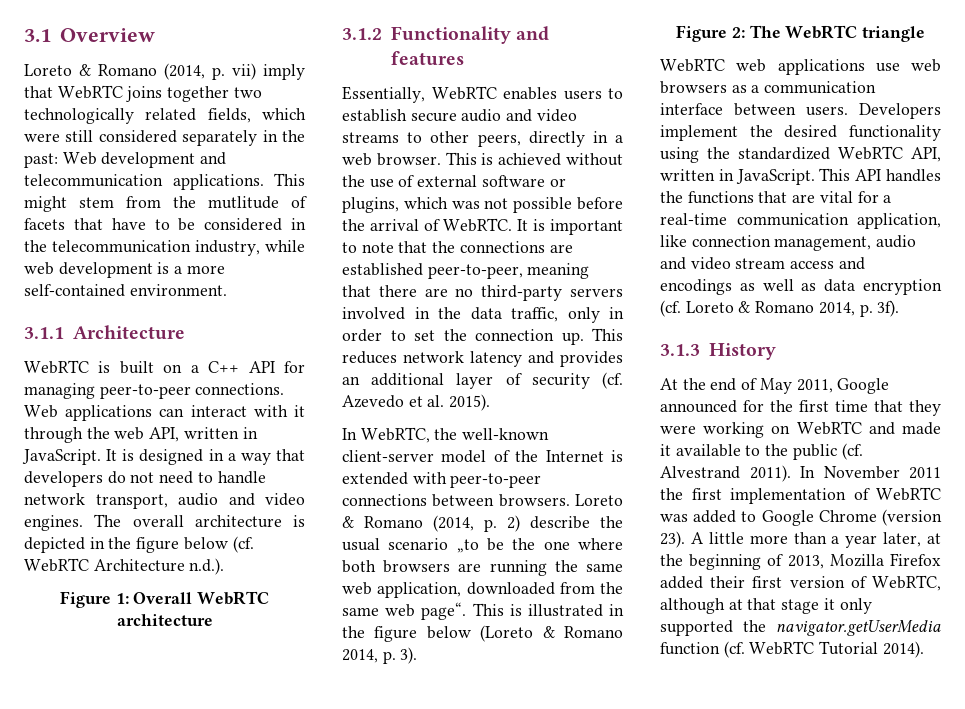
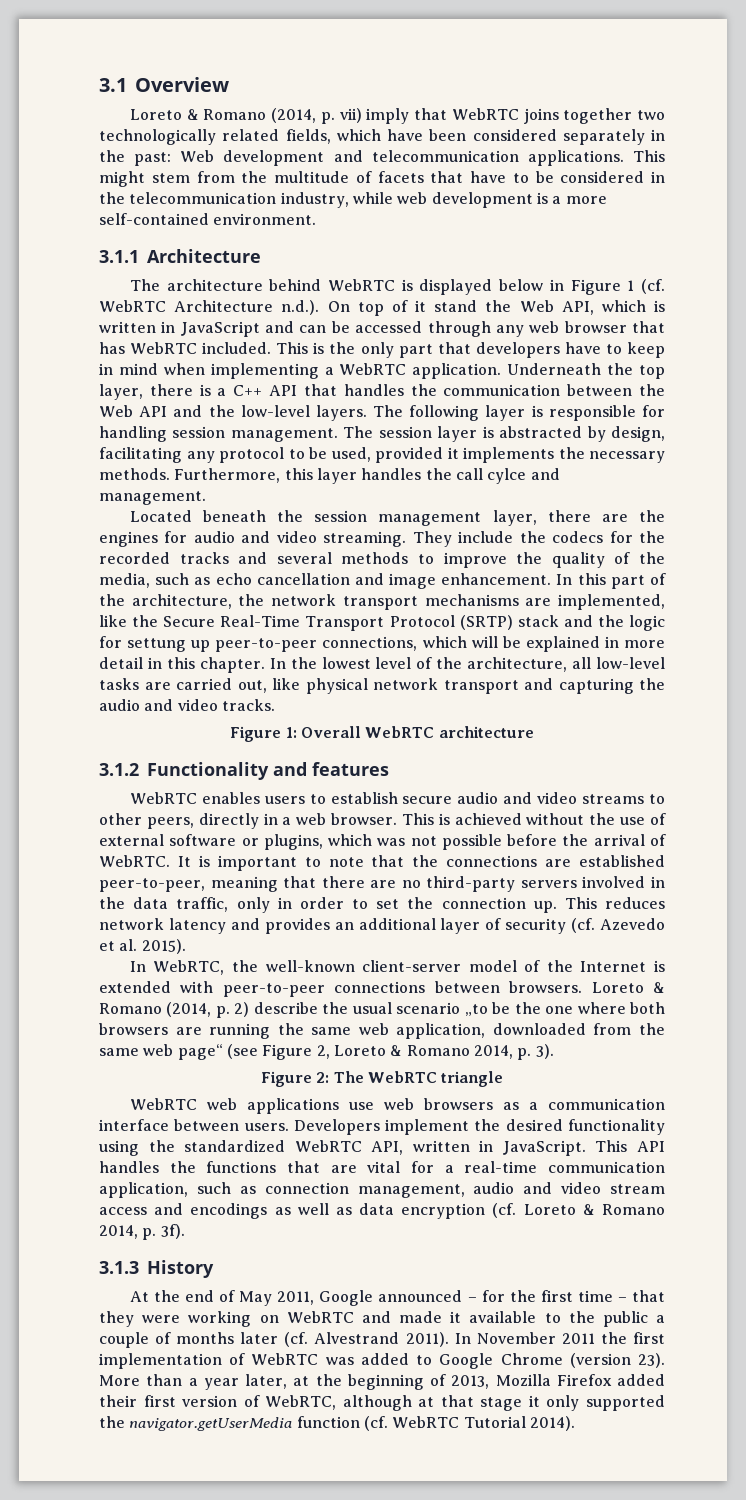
- Loreto & Romano (2014, p. vii) imply that WebRTC joins together two technologically related fields, which were still considered separately in the past: Web development and telecommunication applications.
+ Loreto & Romano (2014, p. vii) imply that WebRTC joins together two technologically related fields, which have been considered separately in the past: Web development and telecommunication applications.
- This might stem from the mutlitude of facets that have to be considered in the telecommunication industry, while web development is a more self-contained environment.
+ This might stem from the multitude of facets that have to be considered in the telecommunication industry, while web development is a more self-contained environment.
- WebRTC is built on a C++ API for managing peer-to-peer connections. Web applications can interact with it through the web API, written in JavaScript. It is designed in a way that developers do not need to handle network transport, audio and video engines. The overall architecture is depicted in the figure below (cf. WebRTC Architecture n.d.).
+ The architecture behind WebRTC is displayed below in Figure 1 (cf. WebRTC Architecture n.d.). On top of it stand the Web API, which is written in JavaScript and can be accessed through any web browser that has WebRTC included. This is the only part that developers have to keep in mind when implementing a WebRTC application. Underneath the top layer, there is a C++ API that handles the communication between the Web API and the low-level layers. The following layer is responsible for handling session management. The session layer is abstracted by design, facilitating any protocol to be used, provided it implements the necessary methods. Furthermore, this layer handles the call cylce and management.
+ Located beneath the session management layer, there are the engines for audio and video streaming. They include the codecs for the recorded tracks and several methods to improve the quality of the media, such as echo cancellation and image enhancement. In this part of the architecture, the network transport mechanisms are implemented, like the Secure Real-Time Transport Protocol (SRTP) stack and the logic for settung up peer-to-peer connections, which will be explained in more detail in this chapter. In the lowest level of the architecture, all low-level tasks are carried out, like physical network transport and capturing the audio and video tracks.
- Essentially, WebRTC enables users to establish secure audio and video streams to other peers, directly in a web browser.
+ WebRTC enables users to establish secure audio and video streams to other peers, directly in a web browser.
- Loreto & Romano (2014, p. 2) describe the usual scenario „to be the one where both browsers are running the same web application, downloaded from the same web page“. This is illustrated in the figure below (Loreto & Romano 2014, p. 3).
+ Loreto & Romano (2014, p. 2) describe the usual scenario „to be the one where both browsers are running the same web application, downloaded from the same web page“ (see Figure 2, Loreto & Romano 2014, p. 3).
- This API handles the functions that are vital for a real-time communication application, like connection management, audio and video stream access and encodings as well as data encryption (cf. Loreto & Romano 2014, p. 3f).
+ This API handles the functions that are vital for a real-time communication application, such as connection management, audio and video stream access and encodings as well as data encryption (cf. Loreto & Romano 2014, p. 3f).
- At the end of May 2011, Google announced for the first time that they were working on WebRTC and made it available to the public (cf. Alvestrand 2011).
+ At the end of May 2011, Google announced – for the first time – that they were working on WebRTC and made it available to the public a couple of months later (cf. Alvestrand 2011).
- A little more than a year later, at the beginning of 2013, Mozilla Firefox added their first version of WebRTC, although at that stage it only supported the navigator.getUserMedia function (cf. WebRTC Tutorial 2014).
+ More than a year later, at the beginning of 2013, Mozilla Firefox added their first version of WebRTC, although at that stage it only supported the navigator.getUserMedia function (cf. WebRTC Tutorial 2014).

